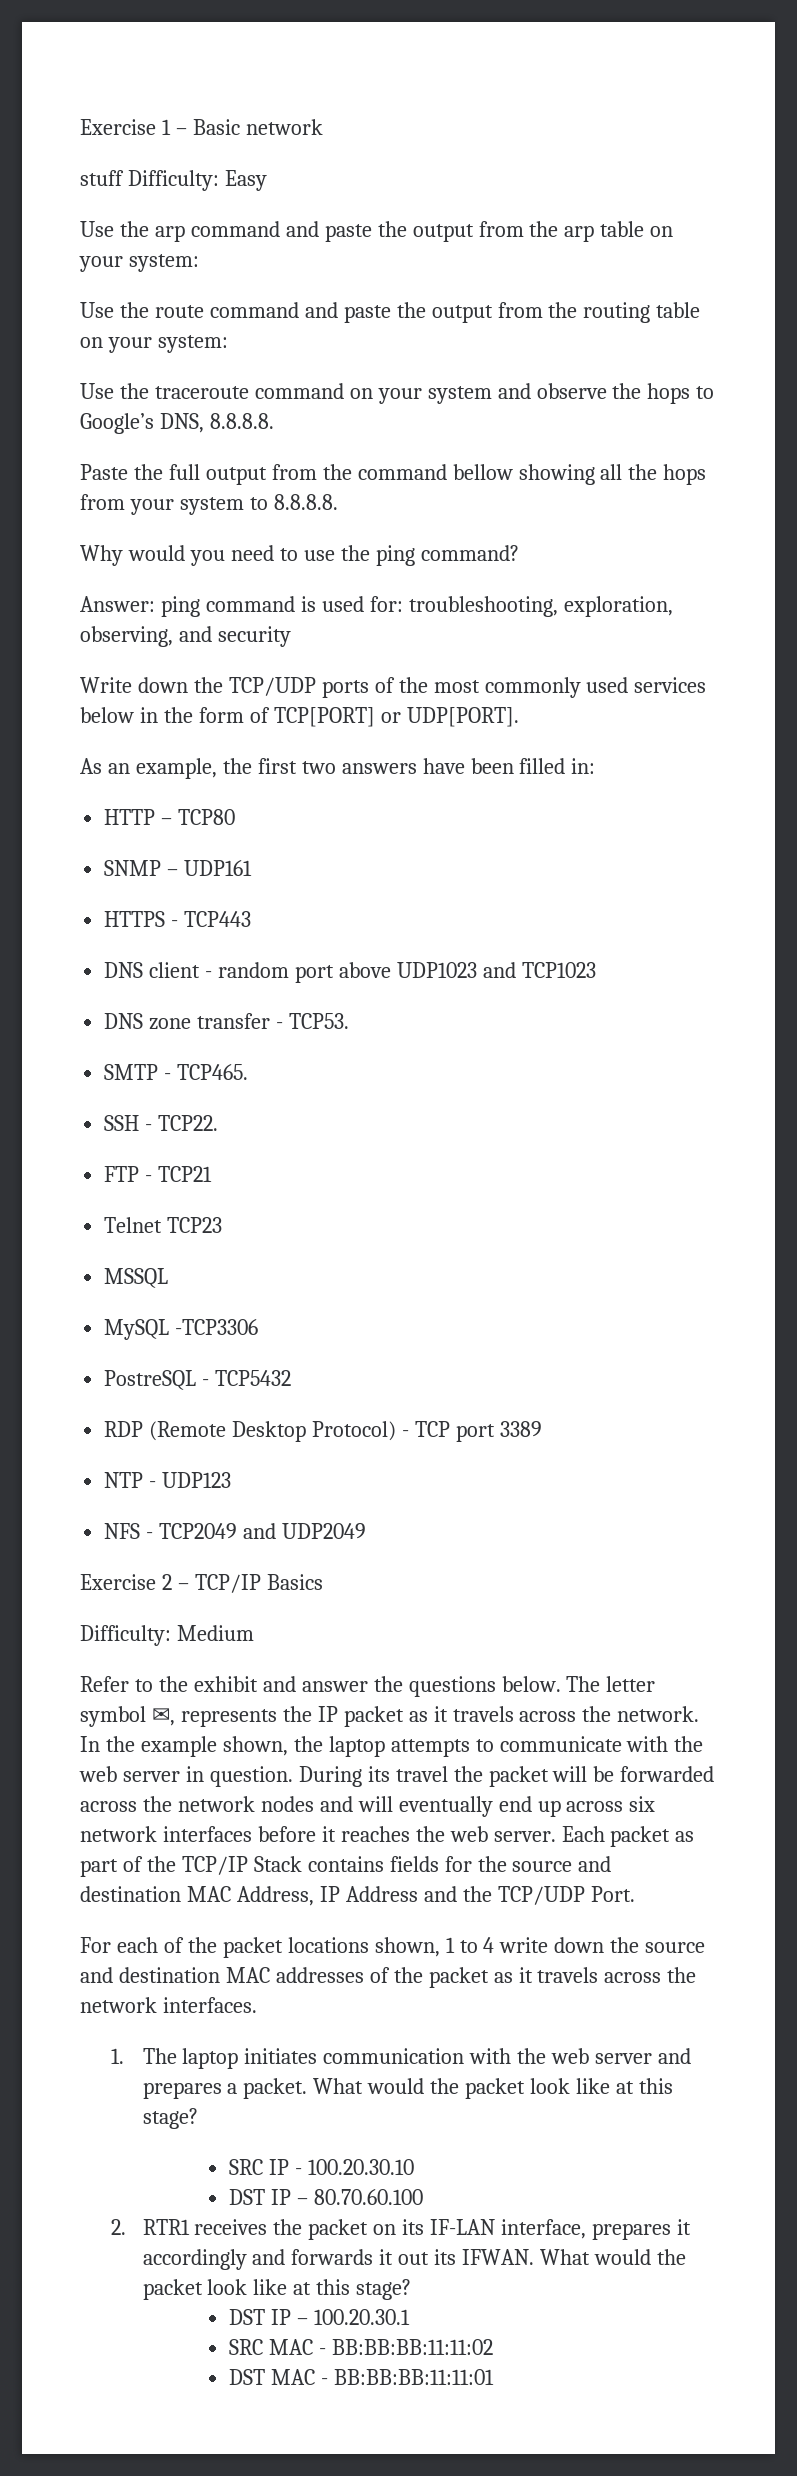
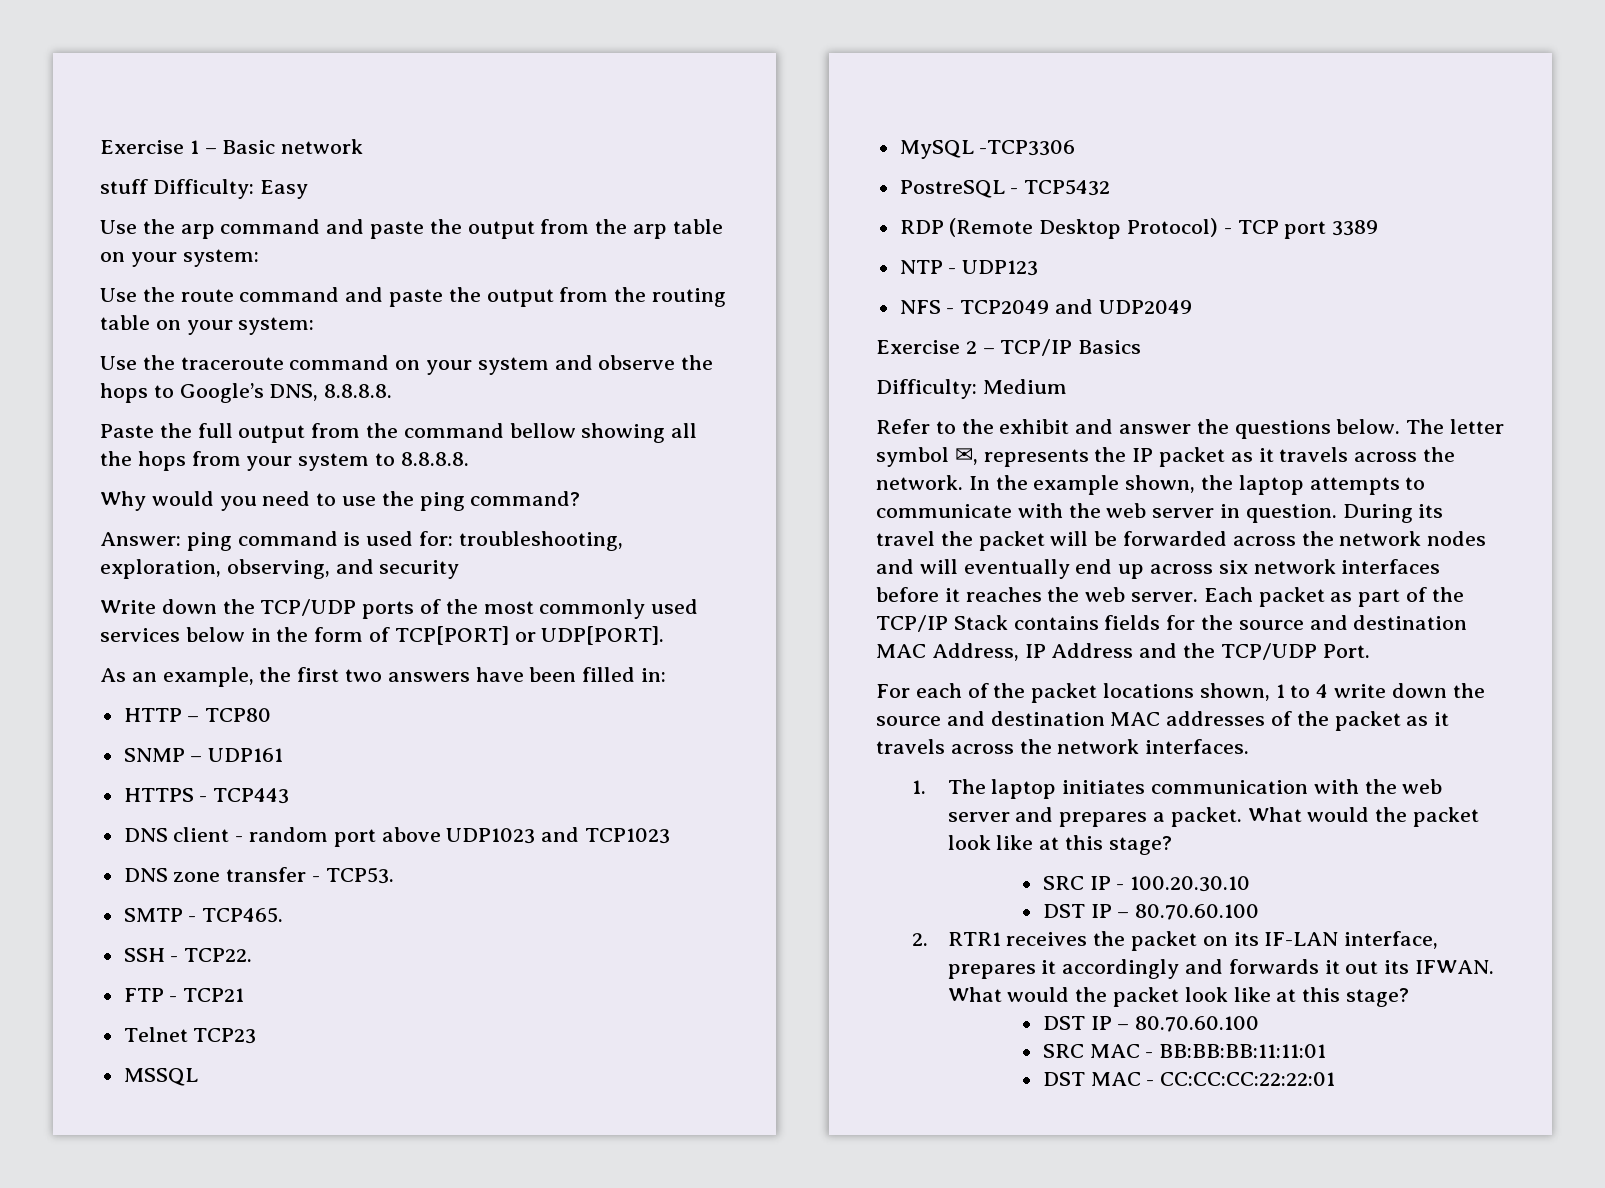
  2. RTR1 receives the packet on its IF-LAN interface, prepares it accordingly and forwards it out its IFWAN. What would the packet look like at this stage?
- DST IP – 100.20.30.1
+ DST IP – 80.70.60.100
- SRC MAC - BB:BB:BB:11:11:02
+ SRC MAC - BB:BB:BB:11:11:01
- DST MAC - BB:BB:BB:11:11:01
+ DST MAC - CC:CC:CC:22:22:01

